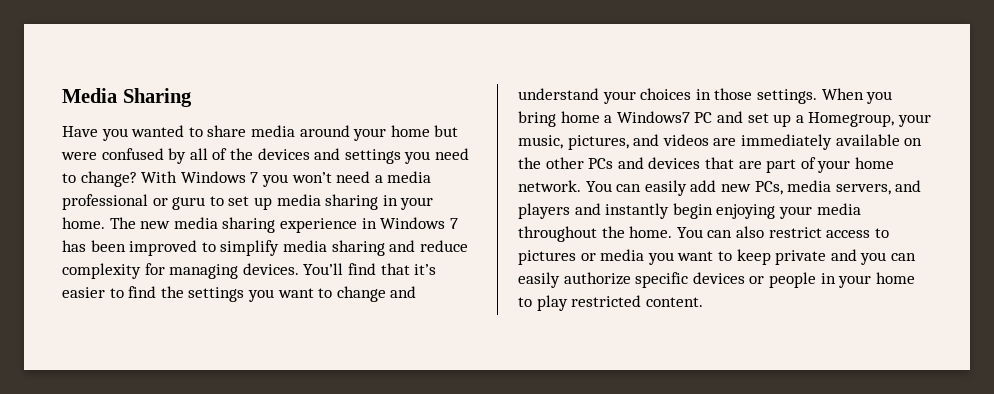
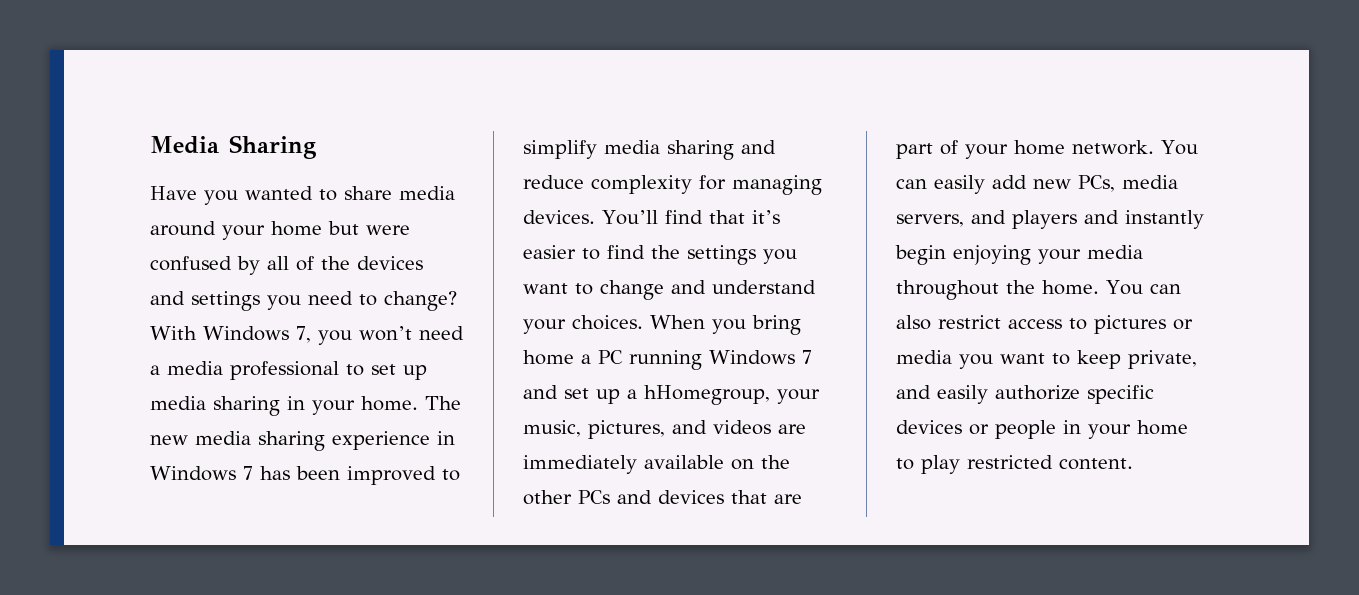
- With Windows 7 you won’t need a media professional or guru to set up media sharing in your home.
+ With Windows 7, you won’t need a media professional to set up media sharing in your home.
- You’ll find that it’s easier to find the settings you want to change and understand your choices in those settings.
+ You’ll find that it’s easier to find the settings you want to change and understand your choices.
- When you bring home a Windows7 PC and set up a Homegroup, your music, pictures, and videos are immediately available on the other PCs and devices that are part of your home network.
+ When you bring home a PC running Windows 7 and set up a hHomegroup, your music, pictures, and videos are immediately available on the other PCs and devices that are part of your home network.
- You can also restrict access to pictures or media you want to keep private and you can easily authorize specific devices or people in your home to play restricted content.
+ You can also restrict access to pictures or media you want to keep private, and easily authorize specific devices or people in your home to play restricted content.

